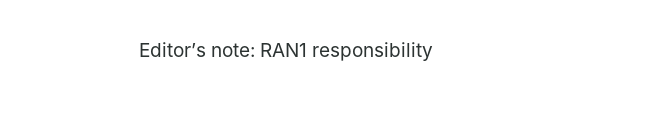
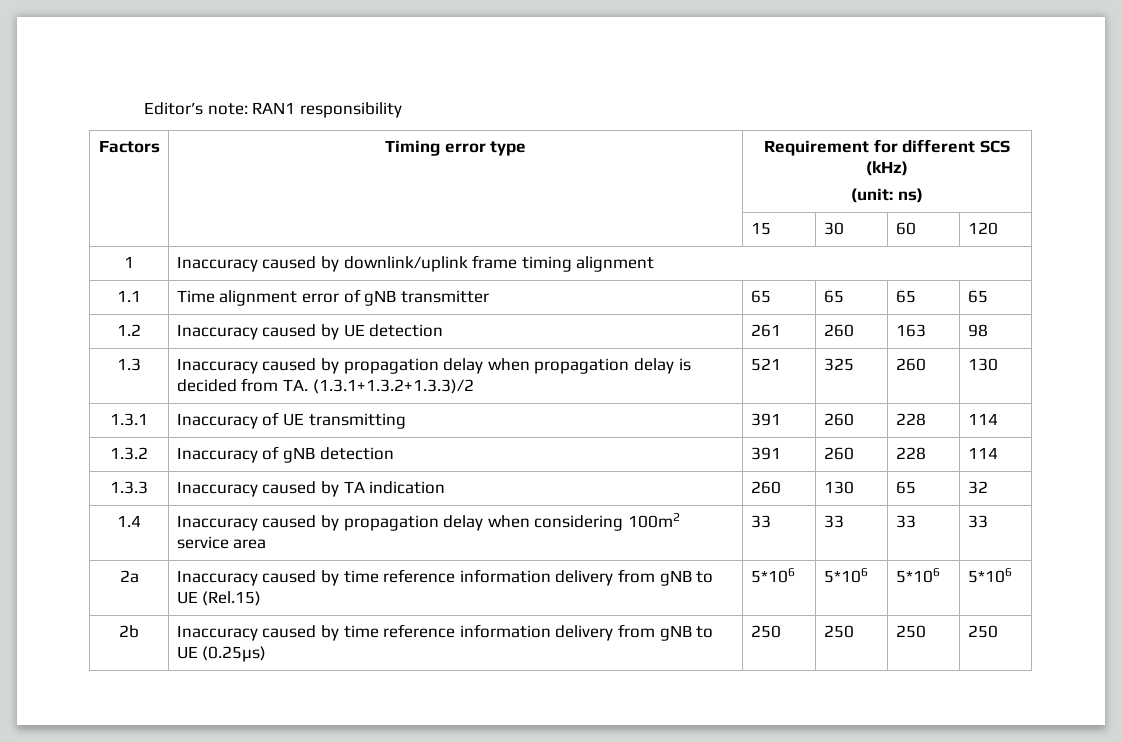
+ Factors | Timing error type | Requirement for different SCS (kHz)
+ (unit: ns)
+ | | 15 | 30 | 60 | 120
+ 1 | Inaccuracy caused by downlink/uplink frame timing alignment
+ 1.1 | Time alignment error of gNB transmitter | 65 | 65 | 65 | 65
+ 1.2 | Inaccuracy caused by UE detection | 261 | 260 | 163 | 98
+ 1.3 | Inaccuracy caused by propagation delay when propagation delay is decided from TA. (1.3.1+1.3.2+1.3.3)/2 | 521 | 325 | 260 | 130
+ 1.3.1 | Inaccuracy of UE transmitting | 391 | 260 | 228 | 114
+ 1.3.2 | Inaccuracy of gNB detection | 391 | 260 | 228 | 114
+ 1.3.3 | Inaccuracy caused by TA indication | 260 | 130 | 65 | 32
+ 1.4 | Inaccuracy caused by propagation delay when considering 100m2 service area | 33 | 33 | 33 | 33
+ 2a | Inaccuracy caused by time reference information delivery from gNB to UE (Rel.15) | 5*106 | 5*106 | 5*106 | 5*106
+ 2b | Inaccuracy caused by time reference information delivery from gNB to UE (0.25μs) | 250 | 250 | 250 | 250

